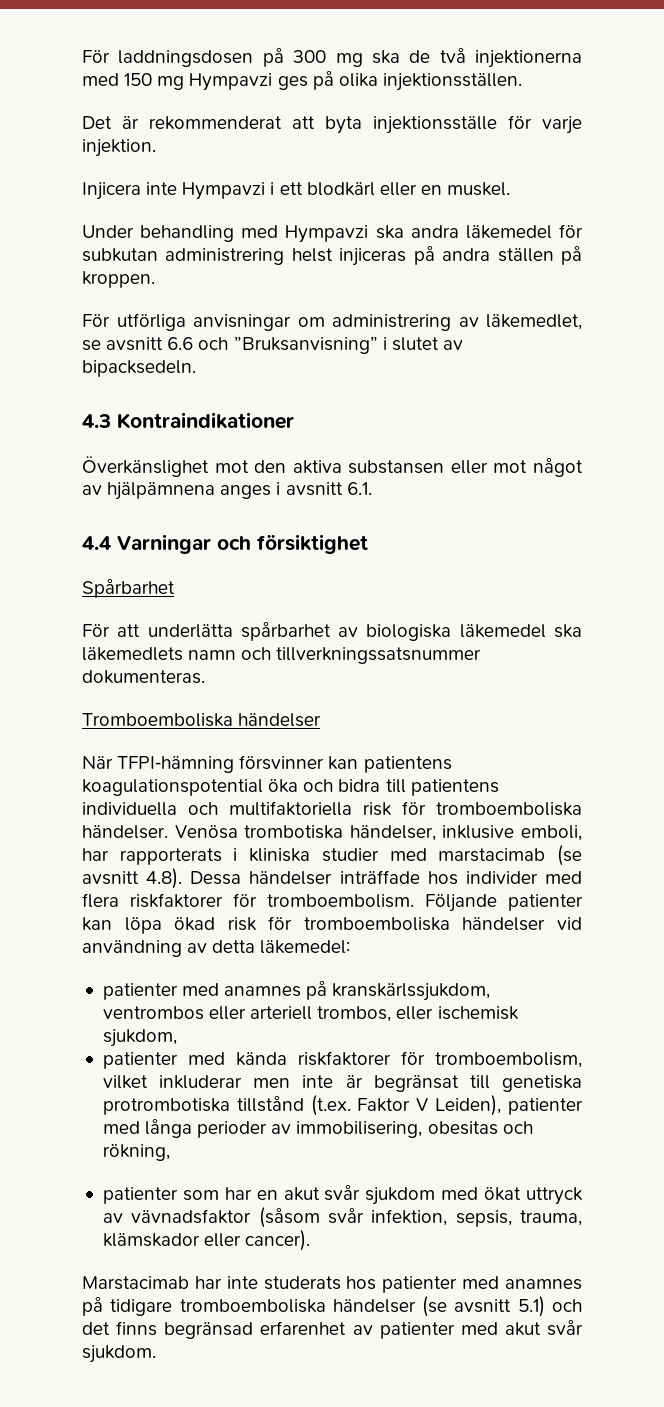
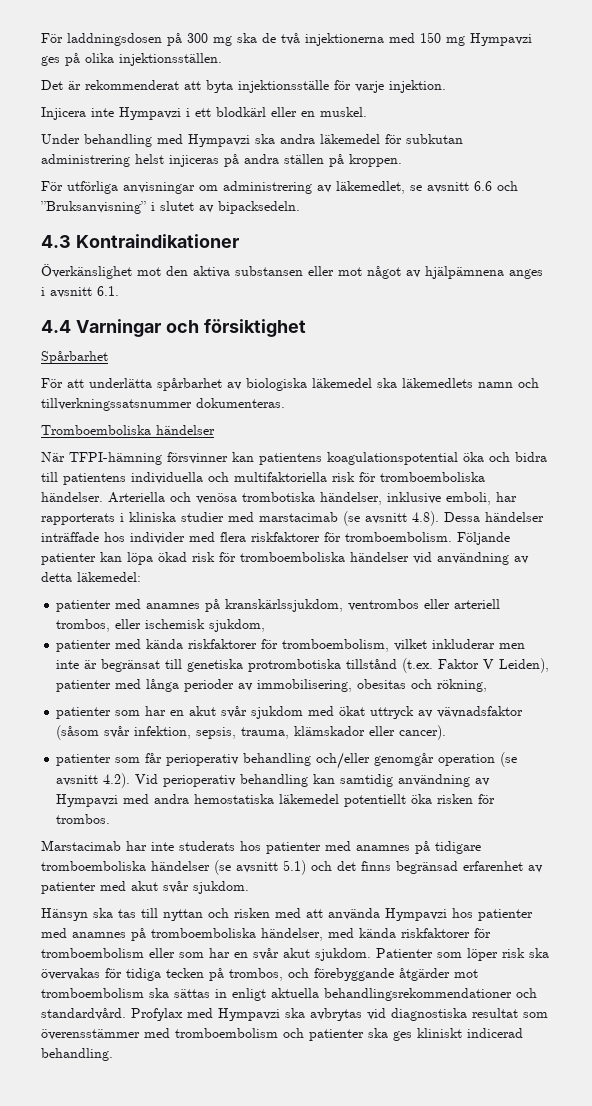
- Venösa trombotiska händelser, inklusive emboli, har rapporterats i kliniska studier med marstacimab (se avsnitt 4.8). Dessa händelser inträffade hos individer med flera riskfaktorer för tromboembolism.
+ Arteriella och venösa trombotiska händelser, inklusive emboli, har rapporterats i kliniska studier med marstacimab (se avsnitt 4.8). Dessa händelser inträffade hos individer med flera riskfaktorer för tromboembolism.
+ patienter som får perioperativ behandling och/eller genomgår operation (se avsnitt 4.2). Vid perioperativ behandling kan samtidig användning av Hympavzi med andra hemostatiska läkemedel potentiellt öka risken för trombos.
+ Hänsyn ska tas till nyttan och risken med att använda Hympavzi hos patienter med anamnes på tromboemboliska händelser, med kända riskfaktorer för tromboembolism eller som har en svår akut sjukdom. Patienter som löper risk ska övervakas för tidiga tecken på trombos, och förebyggande åtgärder mot tromboembolism ska sättas in enligt aktuella behandlingsrekommendationer och standardvård. Profylax med Hympavzi ska avbrytas vid diagnostiska resultat som överensstämmer med tromboembolism och patienter ska ges kliniskt indicerad behandling.

